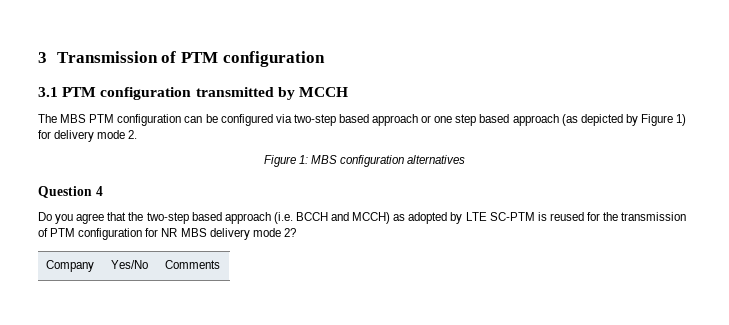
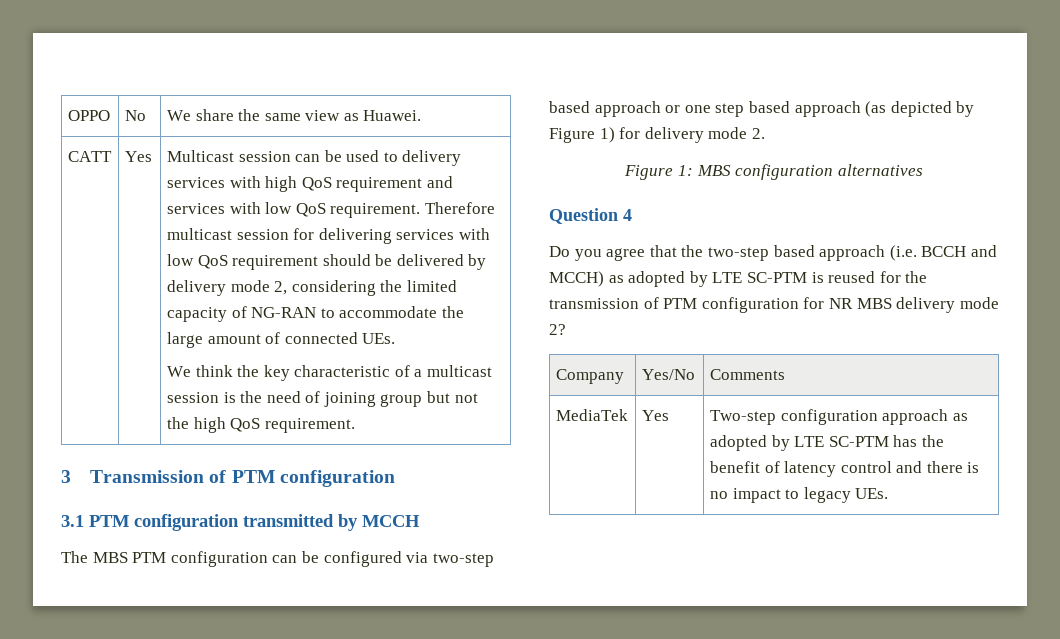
+ OPPO | No | We share the same view as Huawei.
+ CATT | Yes | Multicast session can be used to delivery services with high QoS requirement and services with low QoS requirement. Therefore multicast session for delivering services with low QoS requirement should be delivered by delivery mode 2, considering the limited capacity of NG-RAN to accommodate the large amount of connected UEs.
+ We think the key characteristic of a multicast session is the need of joining group but not the high QoS requirement.
+ MediaTek | Yes | Two-step configuration approach as adopted by LTE SC-PTM has the benefit of latency control and there is no impact to legacy UEs.

